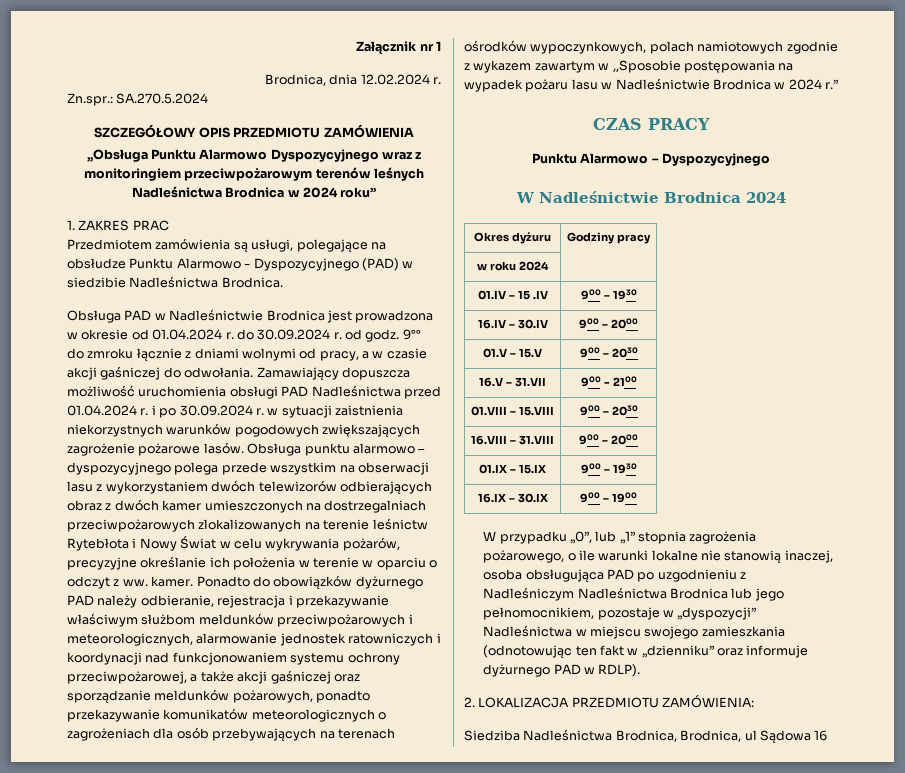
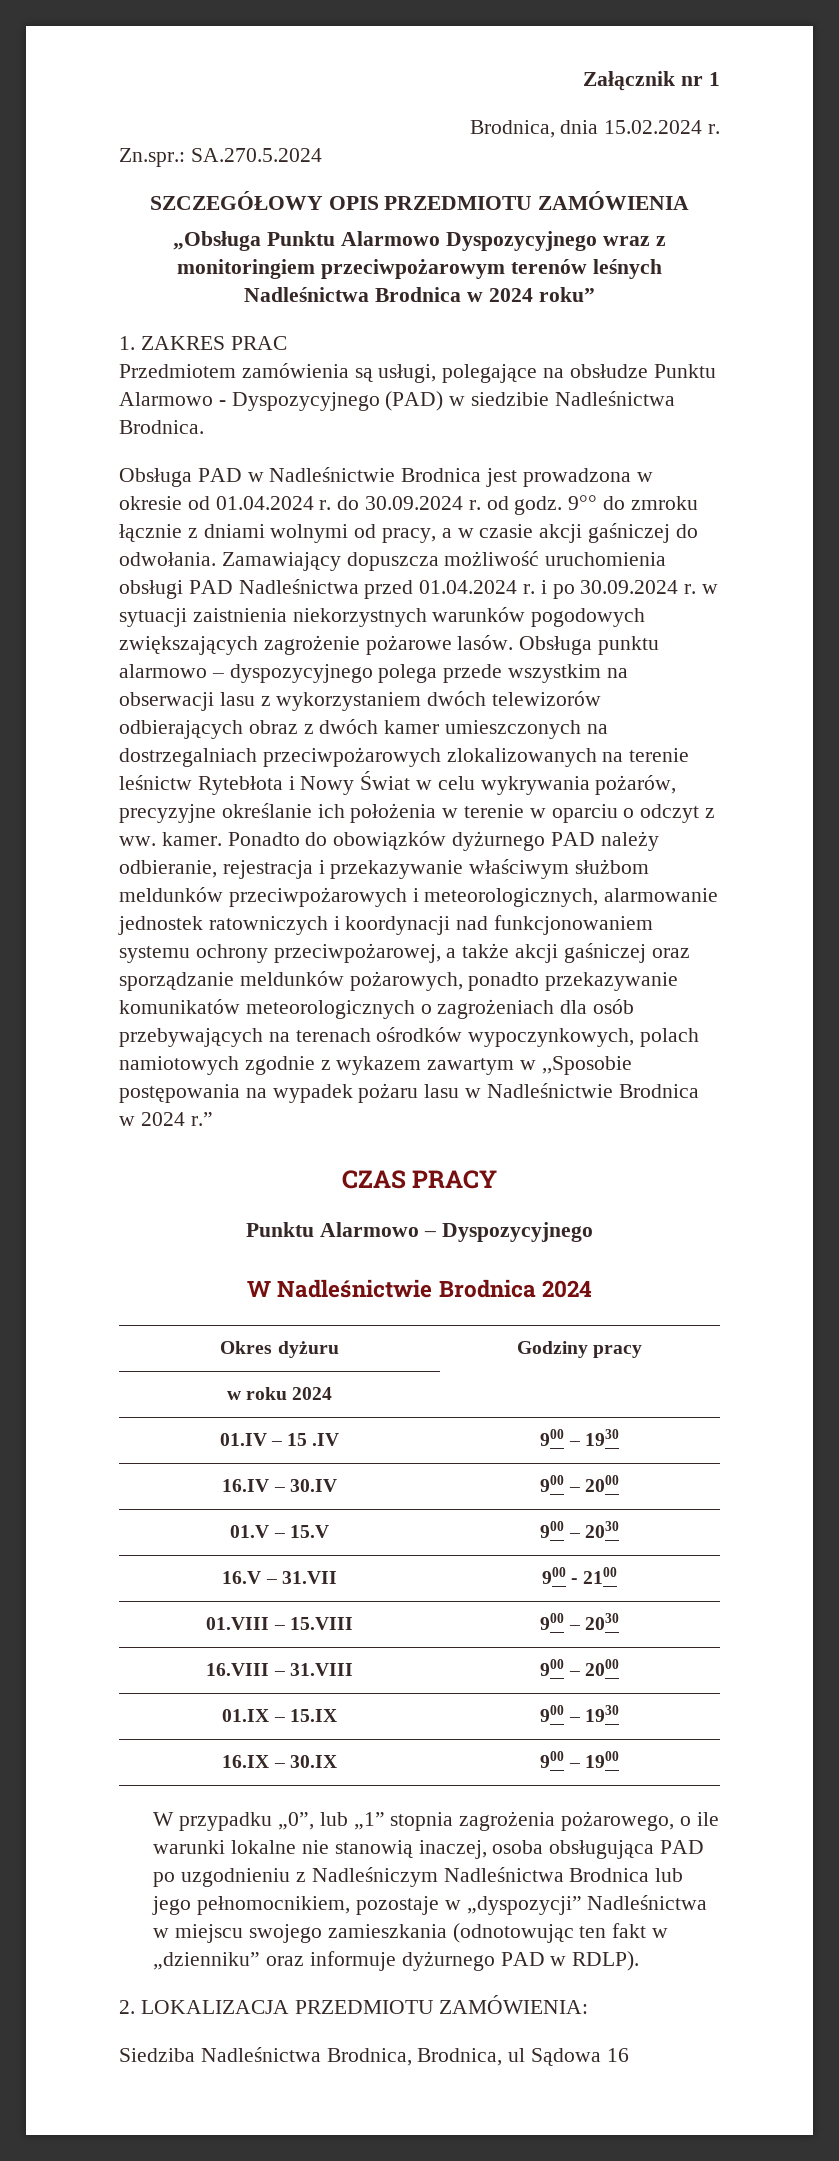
- Brodnica, dnia 12.02.2024 r.
+ Brodnica, dnia 15.02.2024 r.

